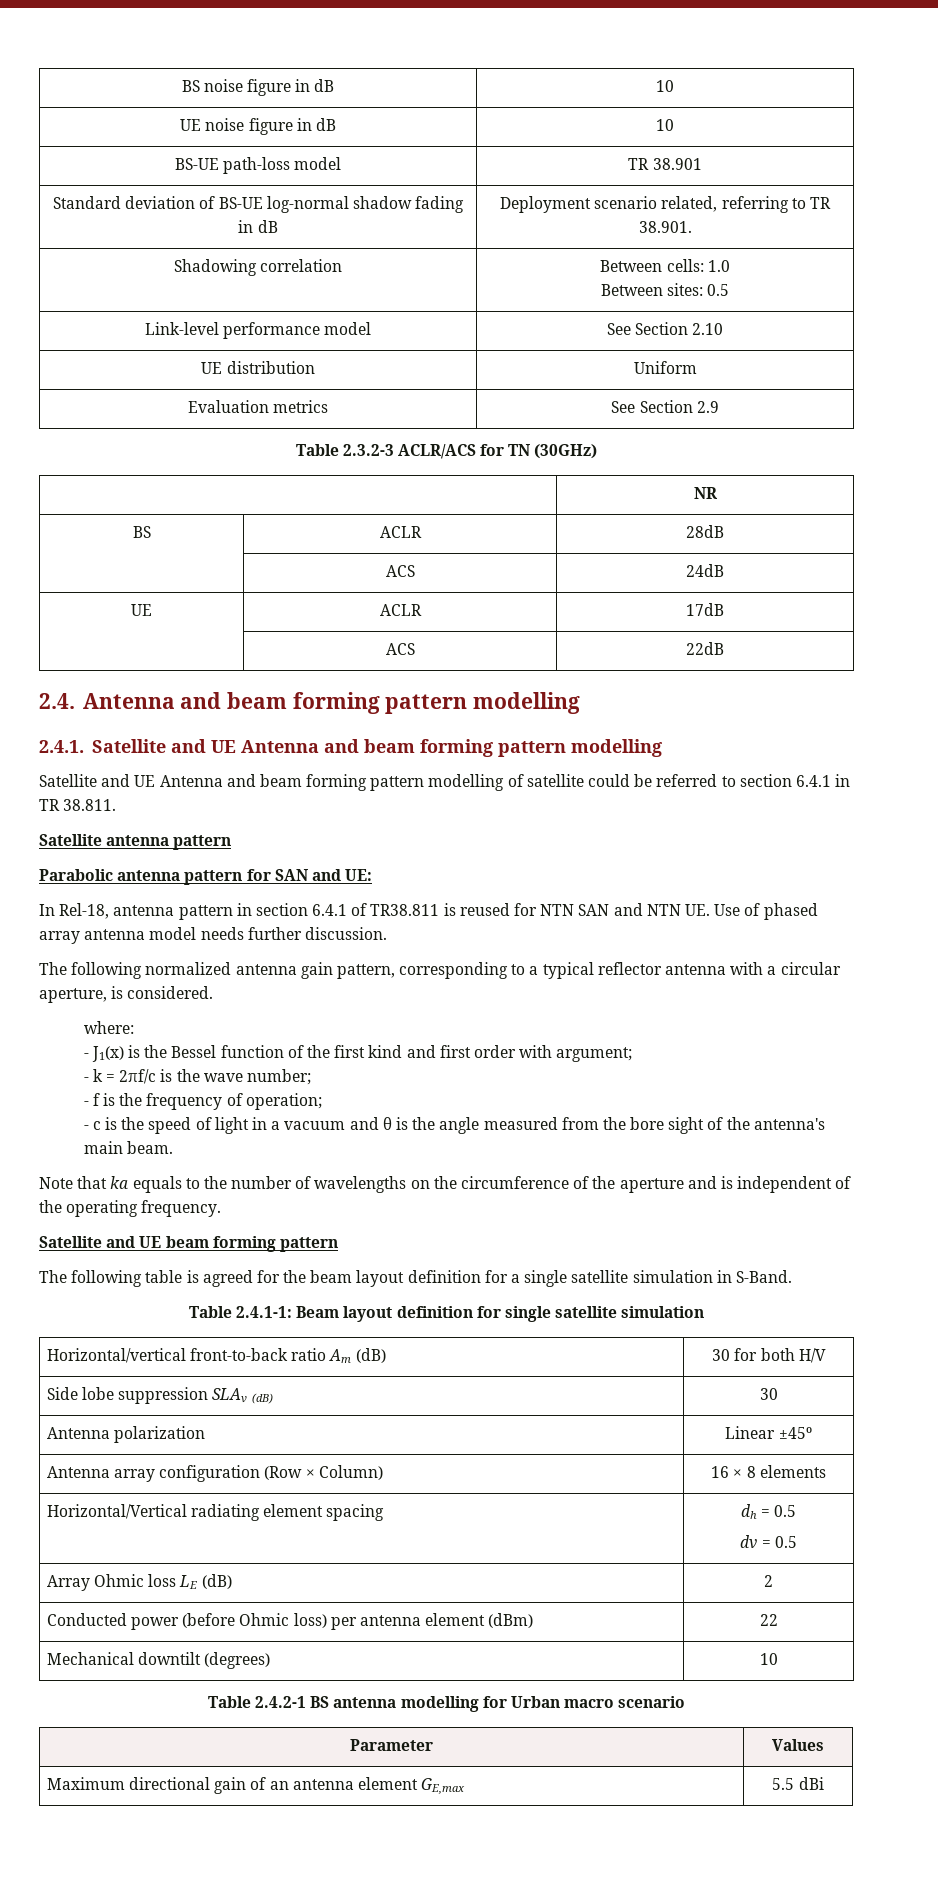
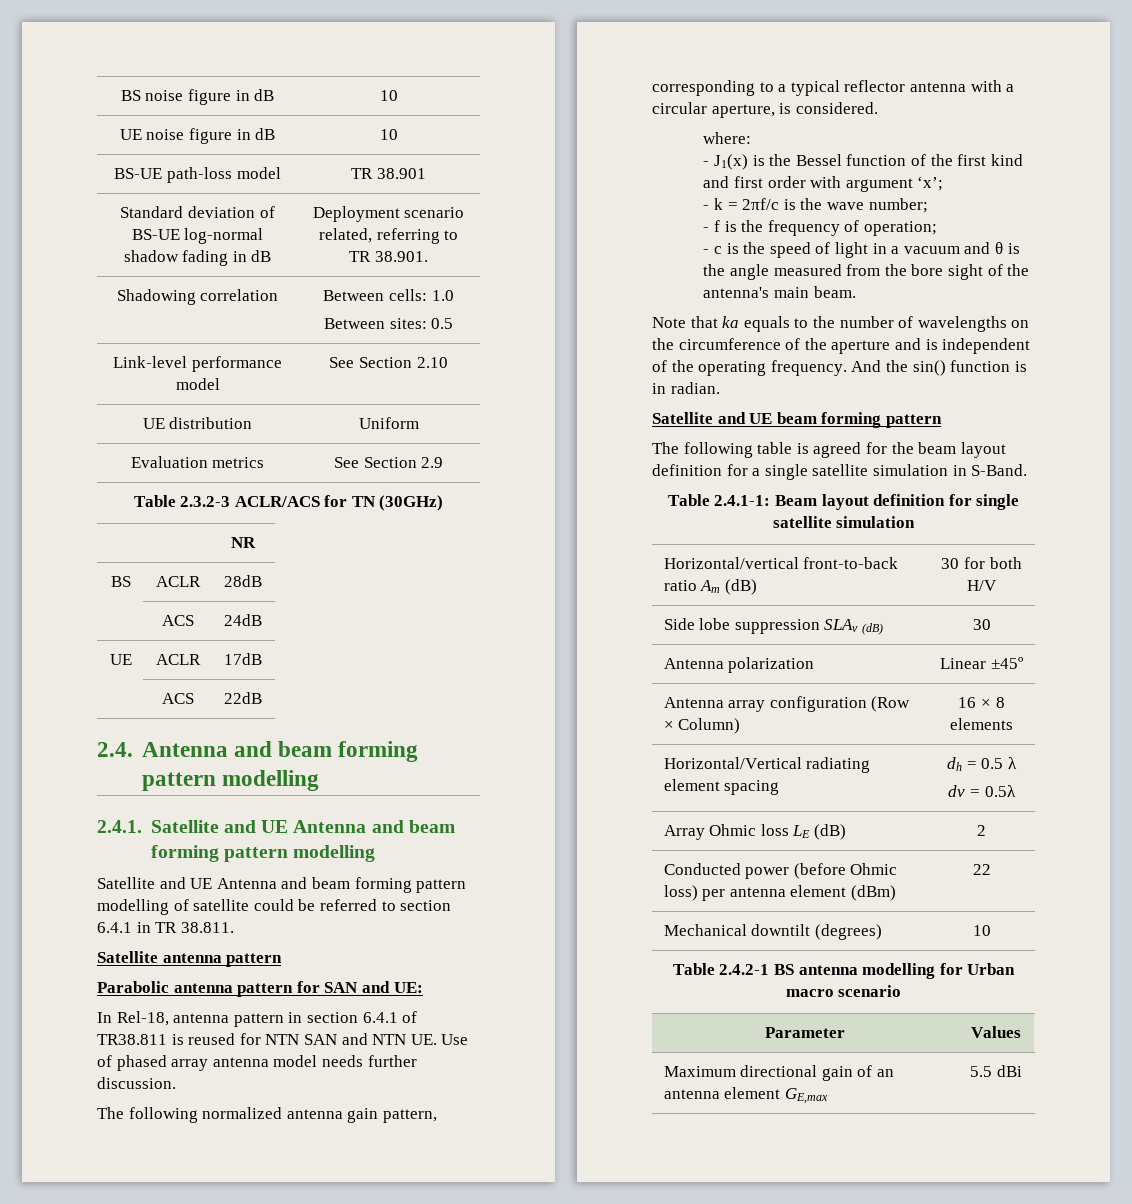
- - J1(x) is the Bessel function of the first kind and first order with argument;
+ - J1(x) is the Bessel function of the first kind and first order with argument ‘x’;
+ And the sin() function is in radian.
- Horizontal/Vertical radiating element spacing | dh = 0.5
- dv = 0.5
+ Horizontal/Vertical radiating element spacing | dh = 0.5 λ
+ dv = 0.5λ

